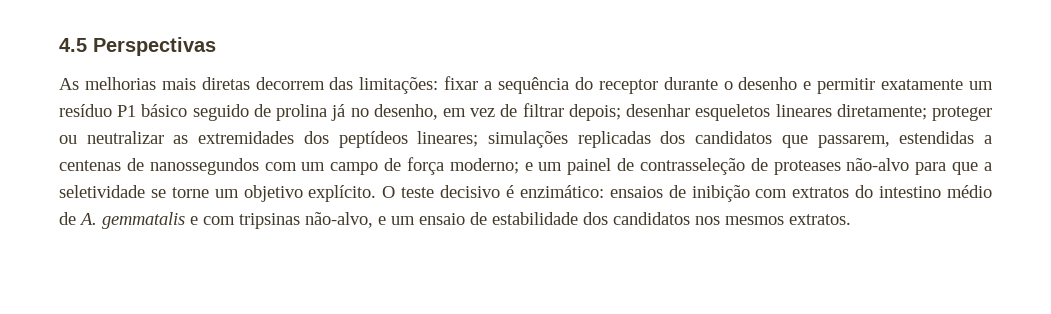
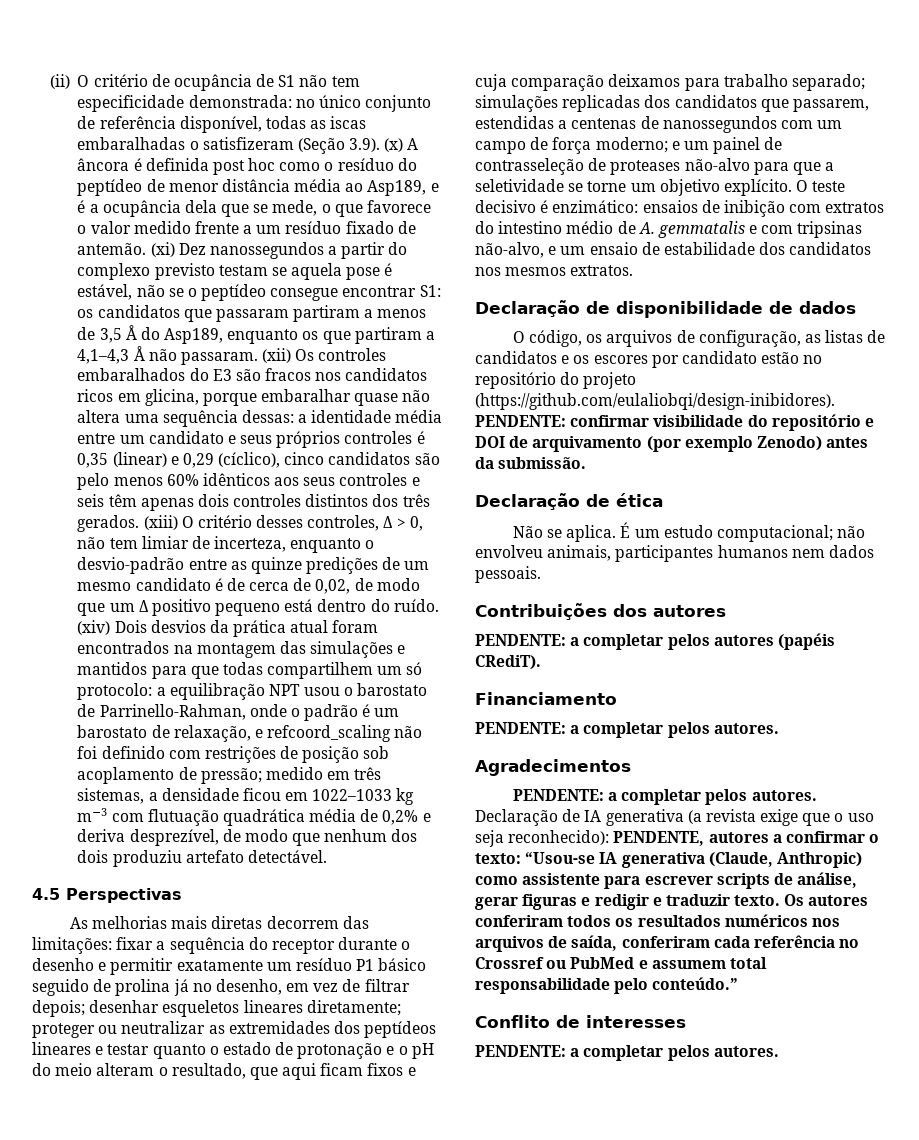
+ (ii) O critério de ocupância de S1 não tem especificidade demonstrada: no único conjunto de referência disponível, todas as iscas embaralhadas o satisfizeram (Seção 3.9). (x) A âncora é definida post hoc como o resíduo do peptídeo de menor distância média ao Asp189, e é a ocupância dela que se mede, o que favorece o valor medido frente a um resíduo fixado de antemão. (xi) Dez nanossegundos a partir do complexo previsto testam se aquela pose é estável, não se o peptídeo consegue encontrar S1: os candidatos que passaram partiram a menos de 3,5 Å do Asp189, enquanto os que partiram a 4,1–4,3 Å não passaram. (xii) Os controles embaralhados do E3 são fracos nos candidatos ricos em glicina, porque embaralhar quase não altera uma sequência dessas: a identidade média entre um candidato e seus próprios controles é 0,35 (linear) e 0,29 (cíclico), cinco candidatos são pelo menos 60% idênticos aos seus controles e seis têm apenas dois controles distintos dos três gerados. (xiii) O critério desses controles, Δ > 0, não tem limiar de incerteza, enquanto o desvio-padrão entre as quinze predições de um mesmo candidato é de cerca de 0,02, de modo que um Δ positivo pequeno está dentro do ruído. (xiv) Dois desvios da prática atual foram encontrados na montagem das simulações e mantidos para que todas compartilhem um só protocolo: a equilibração NPT usou o barostato de Parrinello-Rahman, onde o padrão é um barostato de relaxação, e refcoord_scaling não foi definido com restrições de posição sob acoplamento de pressão; medido em três sistemas, a densidade ficou em 1022–1033 kg m−3 com flutuação quadrática média de 0,2% e deriva desprezível, de modo que nenhum dos dois produziu artefato detectável.
- proteger ou neutralizar as extremidades dos peptídeos lineares;
+ proteger ou neutralizar as extremidades dos peptídeos lineares e testar quanto o estado de protonação e o pH do meio alteram o resultado, que aqui ficam fixos e cuja comparação deixamos para trabalho separado;
+ Declaração de disponibilidade de dados
+ O código, os arquivos de configuração, as listas de candidatos e os escores por candidato estão no repositório do projeto (https://github.com/eulaliobqi/design-inibidores). PENDENTE: confirmar visibilidade do repositório e DOI de arquivamento (por exemplo Zenodo) antes da submissão.
+ Declaração de ética
+ Não se aplica. É um estudo computacional; não envolveu animais, participantes humanos nem dados pessoais.
+ Contribuições dos autores
+ PENDENTE: a completar pelos autores (papéis CRediT).
+ Financiamento
+ PENDENTE: a completar pelos autores.
+ Agradecimentos
+ PENDENTE: a completar pelos autores. Declaração de IA generativa (a revista exige que o uso seja reconhecido): PENDENTE, autores a confirmar o texto: “Usou-se IA generativa (Claude, Anthropic) como assistente para escrever scripts de análise, gerar figuras e redigir e traduzir texto. Os autores conferiram todos os resultados numéricos nos arquivos de saída, conferiram cada referência no Crossref ou PubMed e assumem total responsabilidade pelo conteúdo.”
+ Conflito de interesses
+ PENDENTE: a completar pelos autores.

